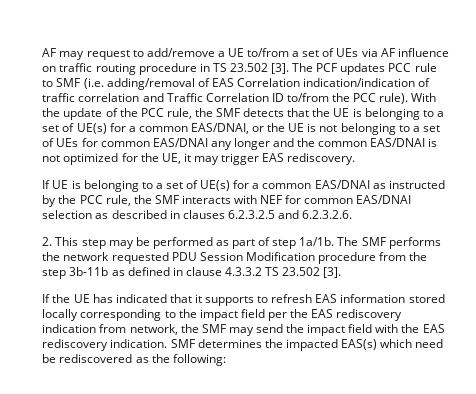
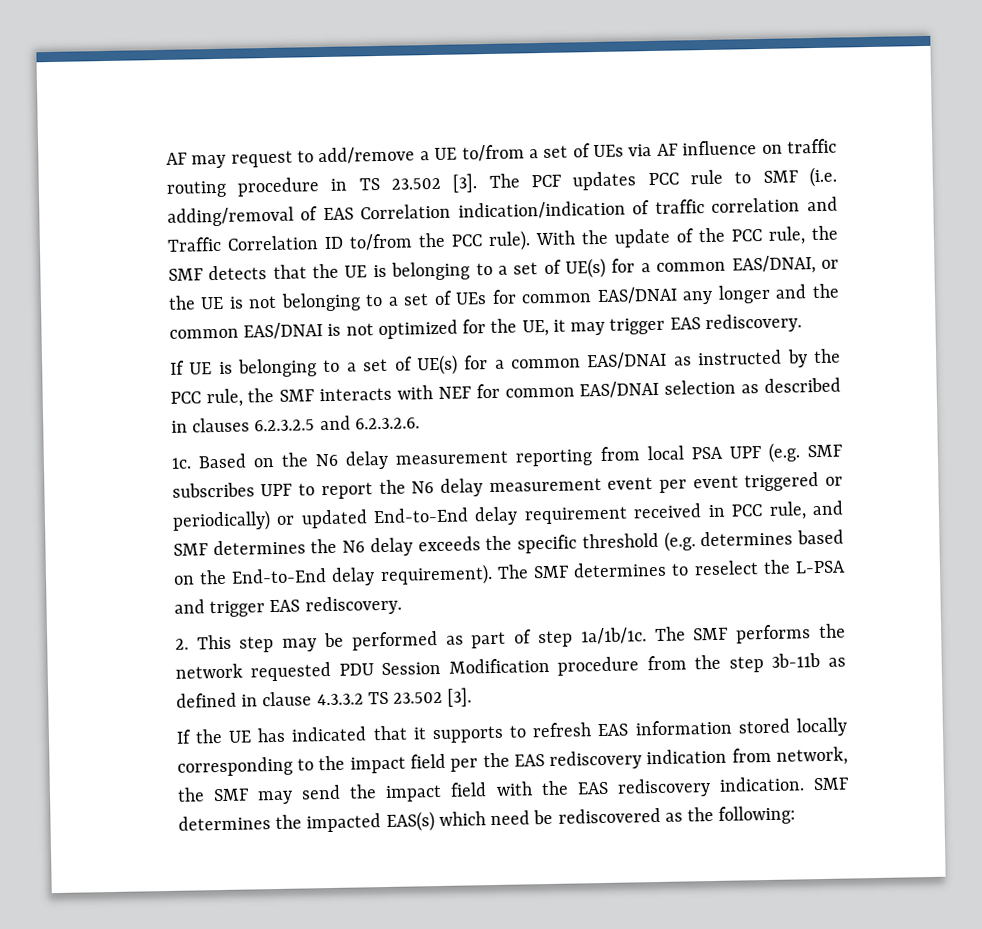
+ 1c. Based on the N6 delay measurement reporting from local PSA UPF (e.g. SMF subscribes UPF to report the N6 delay measurement event per event triggered or periodically) or updated End-to-End delay requirement received in PCC rule, and SMF determines the N6 delay exceeds the specific threshold (e.g. determines based on the End-to-End delay requirement). The SMF determines to reselect the L-PSA and trigger EAS rediscovery.
- 2. This step may be performed as part of step 1a/1b.
+ 2. This step may be performed as part of step 1a/1b/1c.

